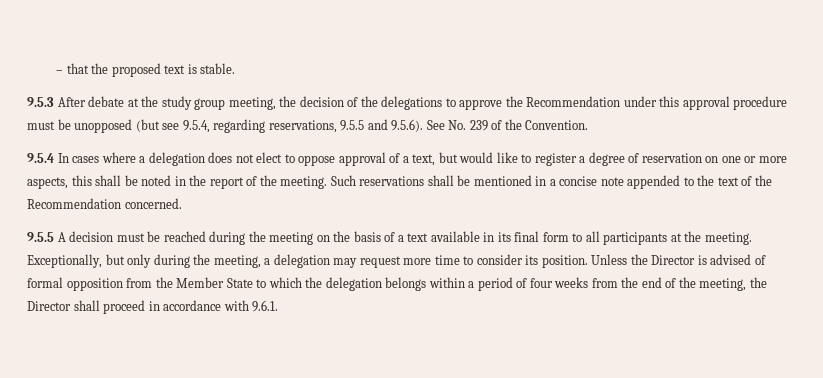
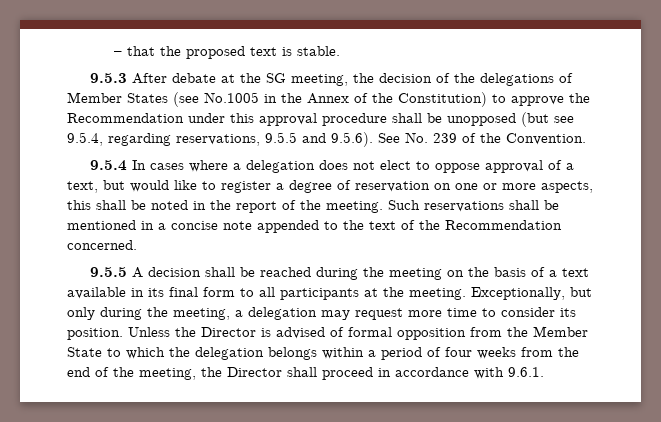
- 9.5.3 After debate at the study group meeting, the decision of the delegations to approve the Recommendation under this approval procedure must be unopposed (but see 9.5.4, regarding reservations, 9.5.5 and 9.5.6). See No. 239 of the Convention.
+ 9.5.3 After debate at the SG meeting, the decision of the delegations of Member States (see No.1005 in the Annex of the Constitution) to approve the Recommendation under this approval procedure shall be unopposed (but see 9.5.4, regarding reservations, 9.5.5 and 9.5.6). See No. 239 of the Convention.
- 9.5.5 A decision must be reached during the meeting on the basis of a text available in its final form to all participants at the meeting.
+ 9.5.5 A decision shall be reached during the meeting on the basis of a text available in its final form to all participants at the meeting.

